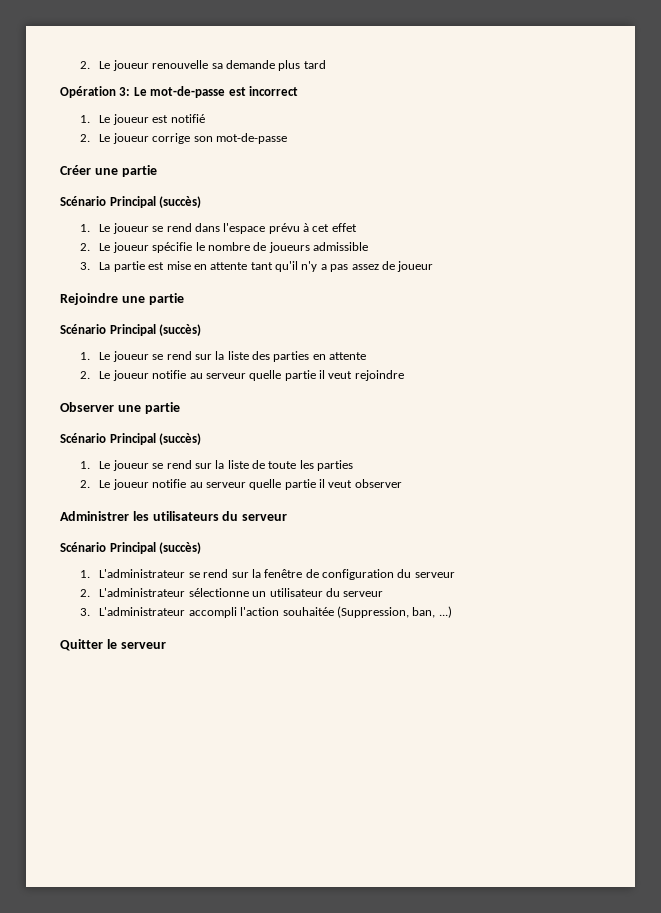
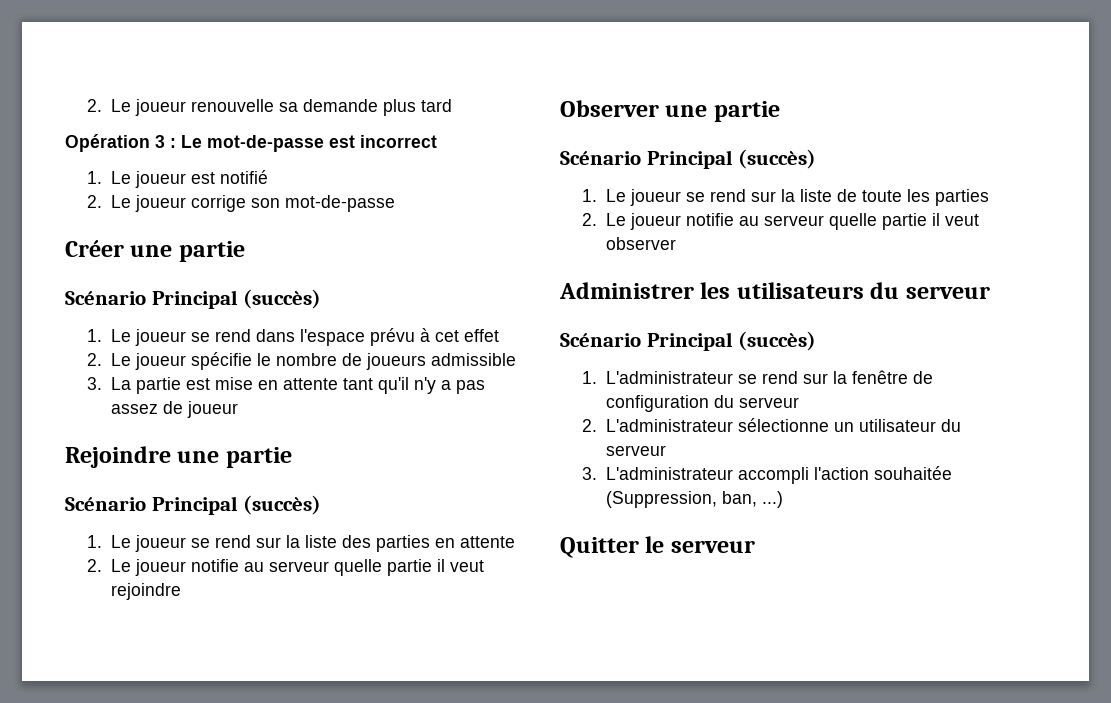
- Opération 3: Le mot-de-passe est incorrect
+ Opération 3 : Le mot-de-passe est incorrect

